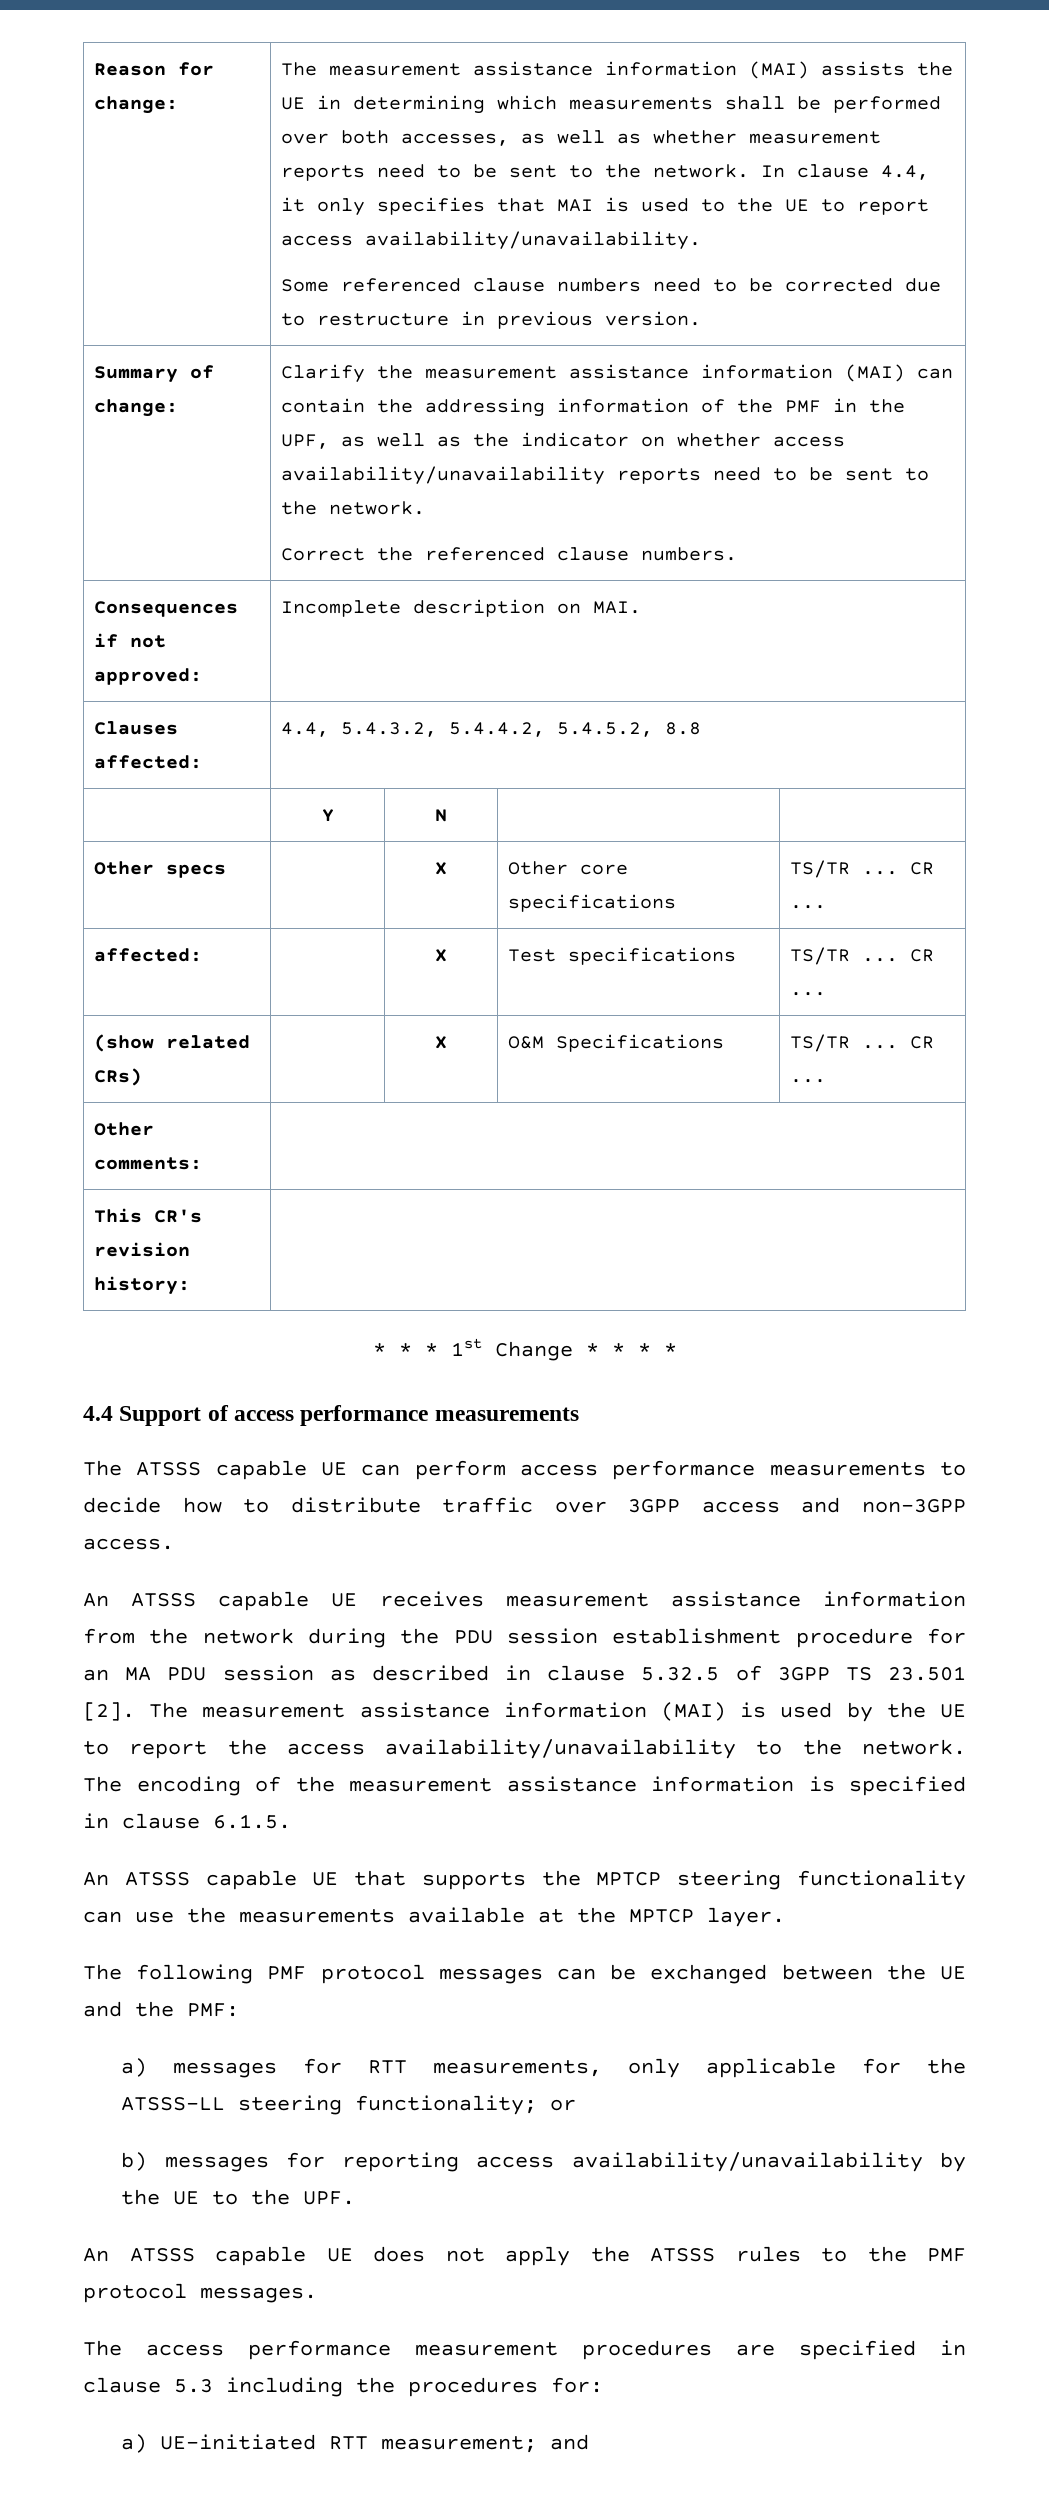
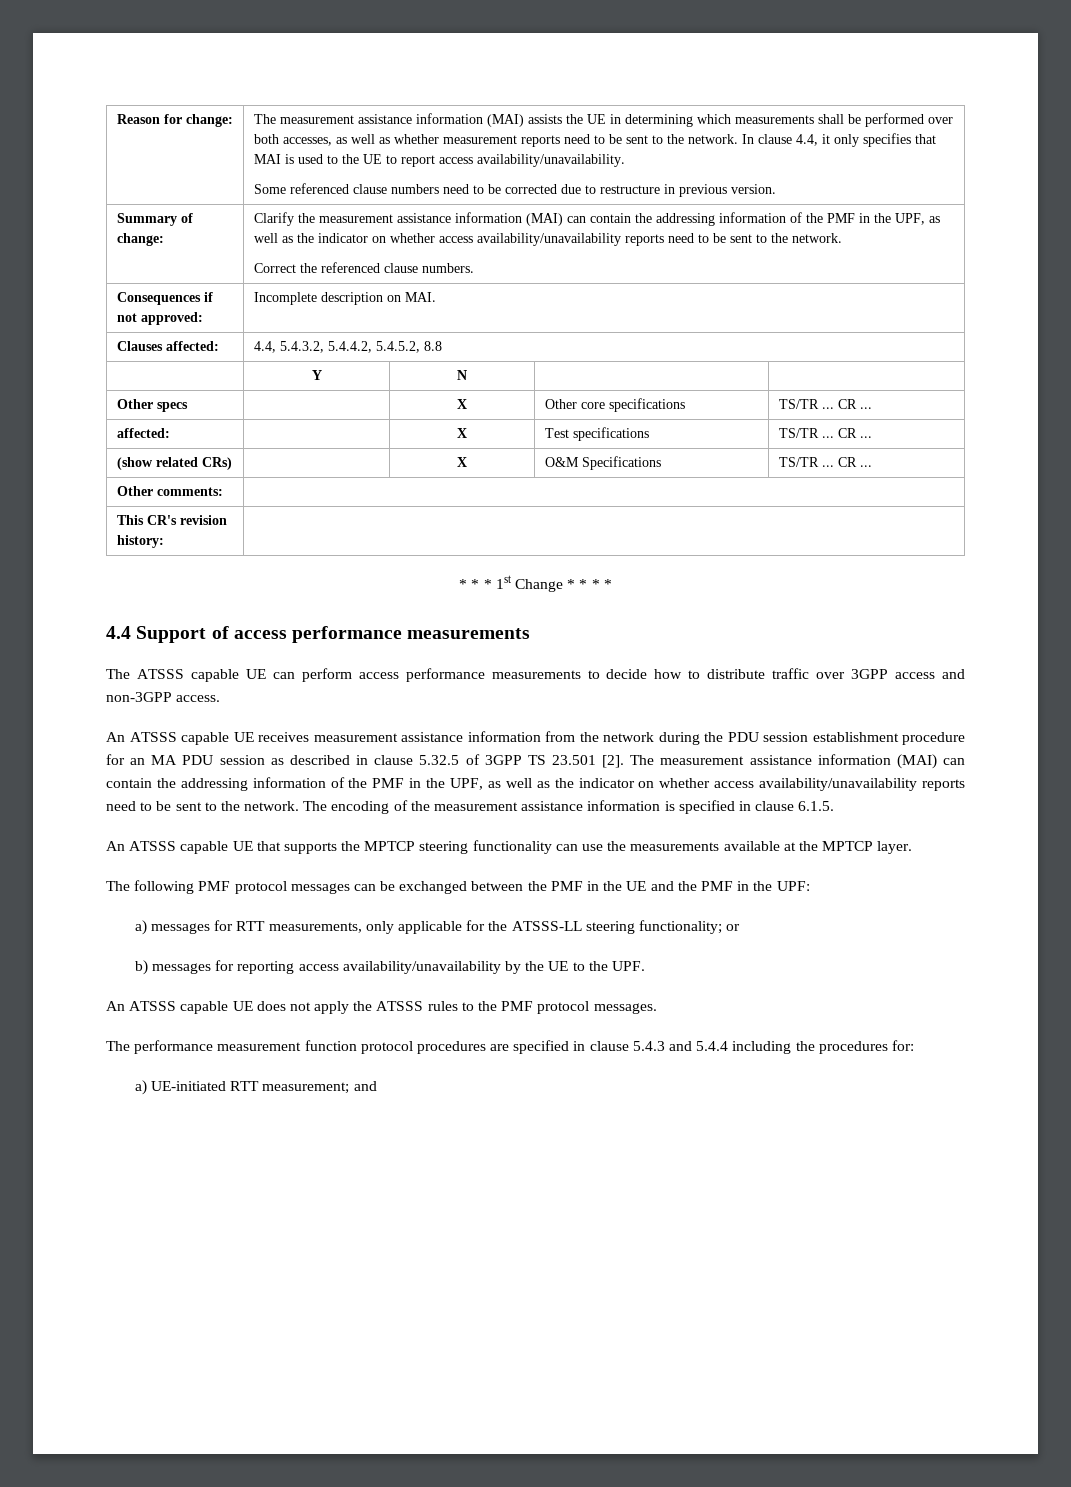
- The measurement assistance information (MAI) is used by the UE to report the access availability/unavailability to the network.
+ The measurement assistance information (MAI) can contain the addressing information of the PMF in the UPF, as well as the indicator on whether access availability/unavailability reports need to be sent to the network.
- The following PMF protocol messages can be exchanged between the UE and the PMF:
+ The following PMF protocol messages can be exchanged between the PMF in the UE and the PMF in the UPF:
- The access performance measurement procedures are specified in clause 5.3 including the procedures for:
+ The performance measurement function protocol procedures are specified in clause 5.4.3 and 5.4.4 including the procedures for:

